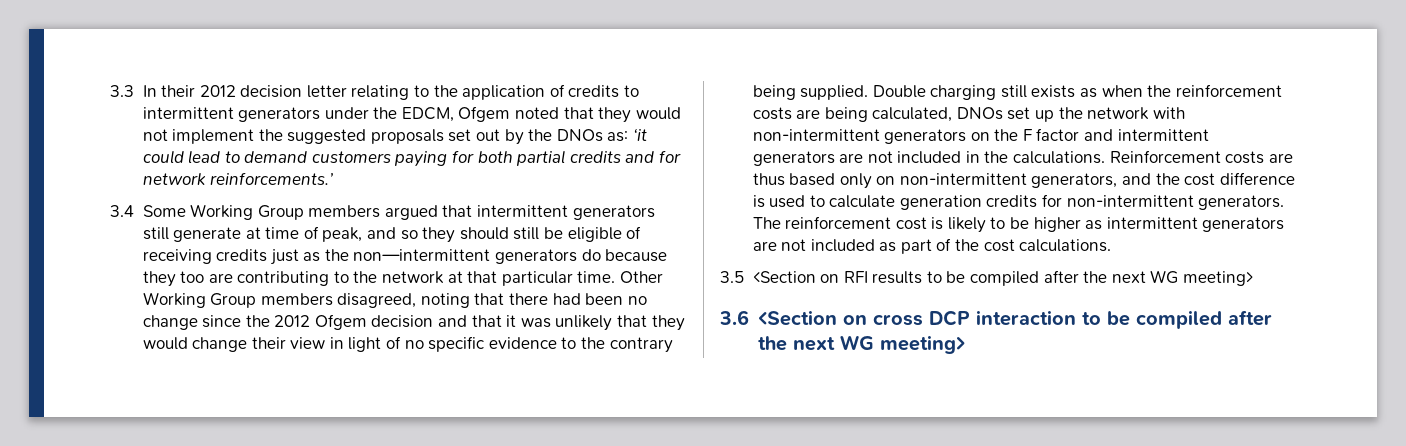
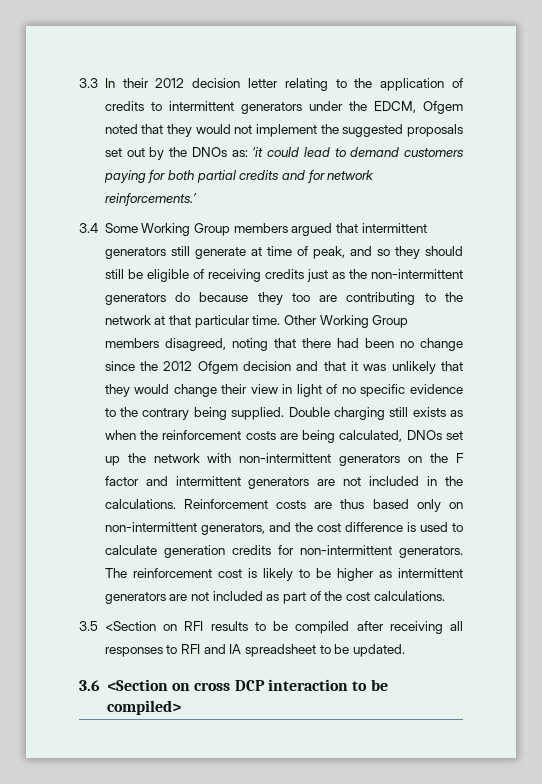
- 3.4 Some Working Group members argued that intermittent generators still generate at time of peak, and so they should still be eligible of receiving credits just as the non—intermittent generators do because they too are contributing to the network at that particular time.
+ 3.4 Some Working Group members argued that intermittent generators still generate at time of peak, and so they should still be eligible of receiving credits just as the non-intermittent generators do because they too are contributing to the network at that particular time.
- 3.5 <Section on RFI results to be compiled after the next WG meeting>
+ 3.5 <Section on RFI results to be compiled after receiving all responses to RFI and IA spreadsheet to be updated.
- 3.6 <Section on cross DCP interaction to be compiled after the next WG meeting>
+ 3.6 <Section on cross DCP interaction to be compiled>

